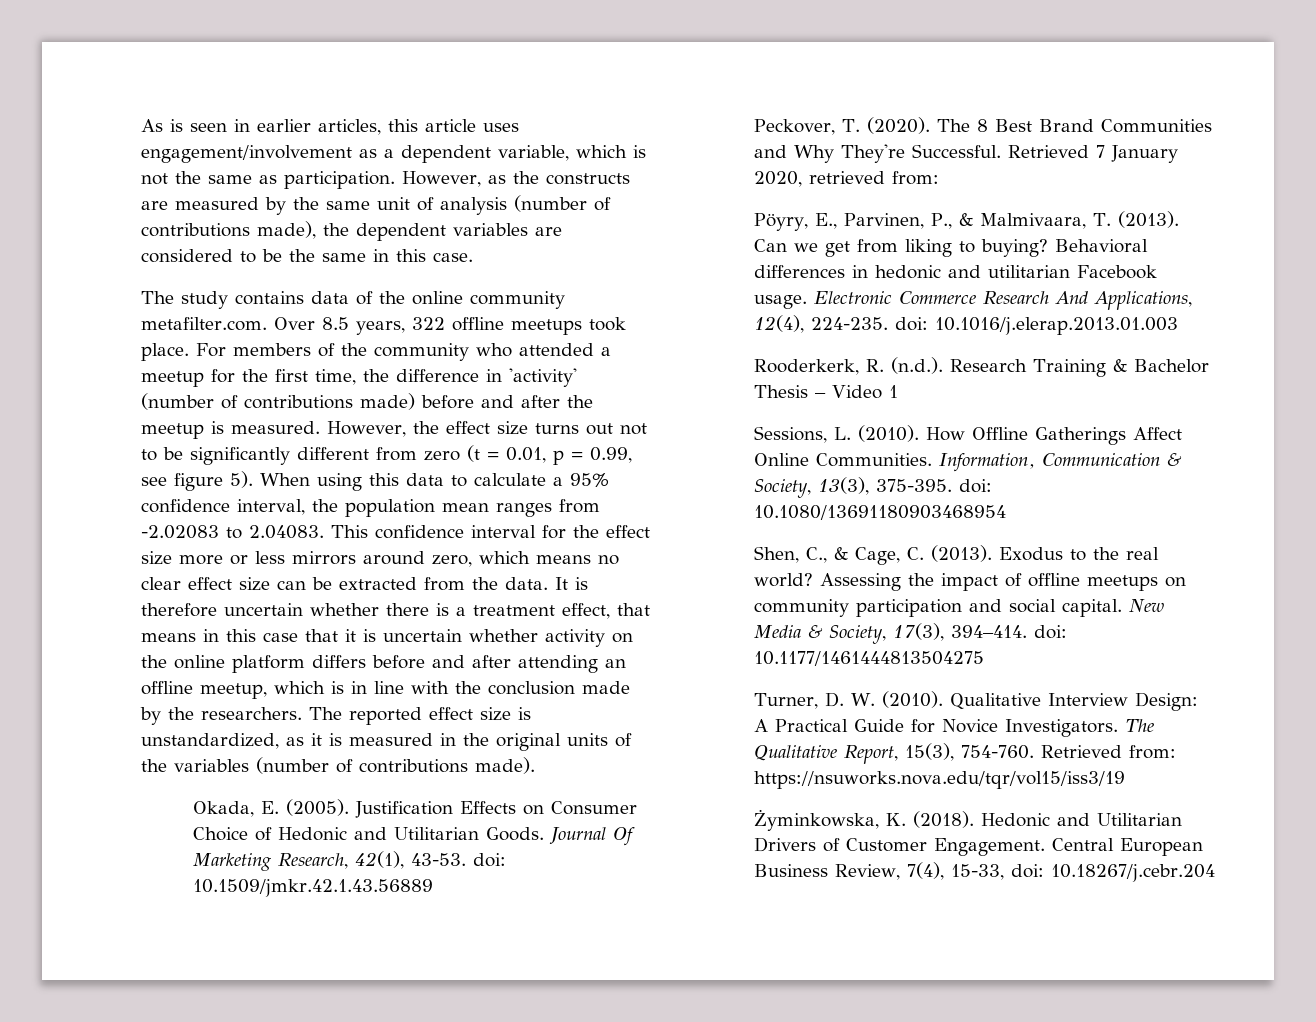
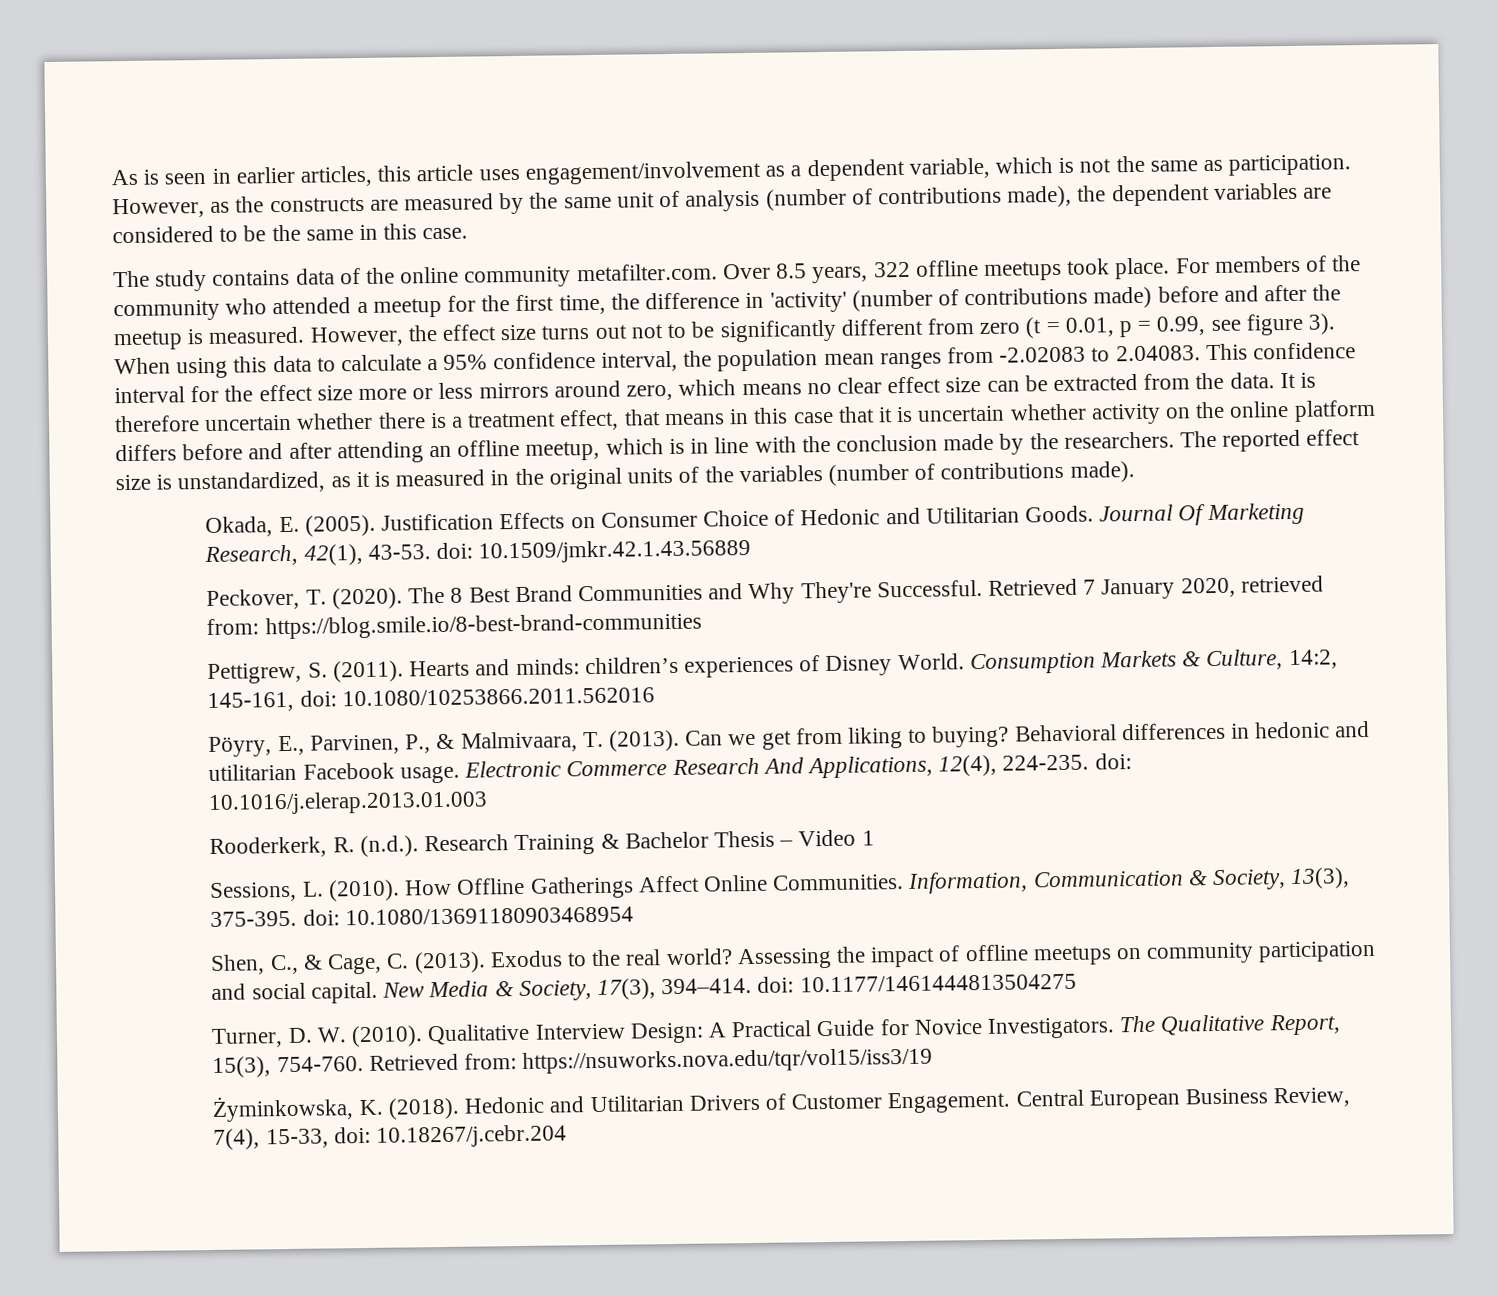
- However, the effect size turns out not to be significantly different from zero (t = 0.01, p = 0.99, see figure 5).
+ However, the effect size turns out not to be significantly different from zero (t = 0.01, p = 0.99, see figure 3).
- Retrieved 7 January 2020, retrieved from:
+ Retrieved 7 January 2020, retrieved from: https://blog.smile.io/8-best-brand-communities
+ Pettigrew, S. (2011). Hearts and minds: children’s experiences of Disney World. Consumption Markets & Culture, 14:2, 145-161, doi: 10.1080/10253866.2011.562016

